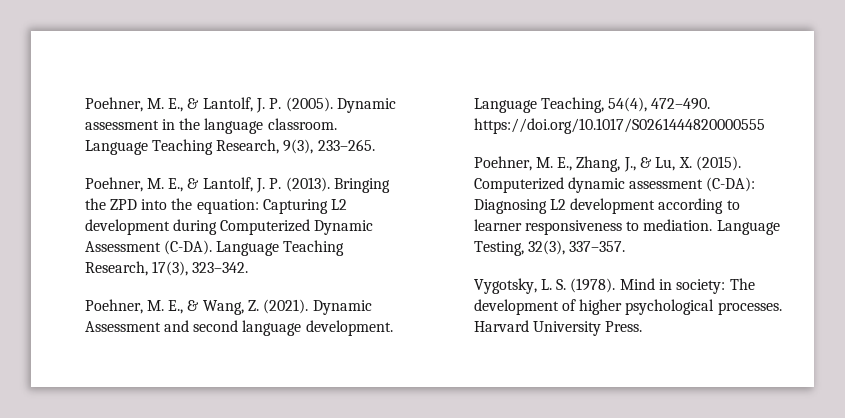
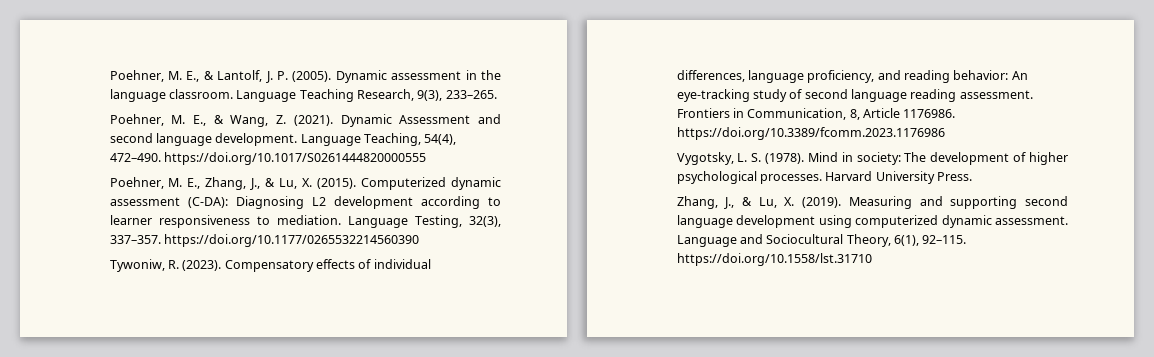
- Poehner, M. E., & Lantolf, J. P. (2013). Bringing the ZPD into the equation: Capturing L2 development during Computerized Dynamic Assessment (C-DA). Language Teaching Research, 17(3), 323–342.
- Language Testing, 32(3), 337–357.
+ Language Testing, 32(3), 337–357. https://doi.org/10.1177/0265532214560390
+ Tywoniw, R. (2023). Compensatory effects of individual differences, language proficiency, and reading behavior: An eye-tracking study of second language reading assessment. Frontiers in Communication, 8, Article 1176986. https://doi.org/10.3389/fcomm.2023.1176986
+ Zhang, J., & Lu, X. (2019). Measuring and supporting second language development using computerized dynamic assessment. Language and Sociocultural Theory, 6(1), 92–115. https://doi.org/10.1558/lst.31710

